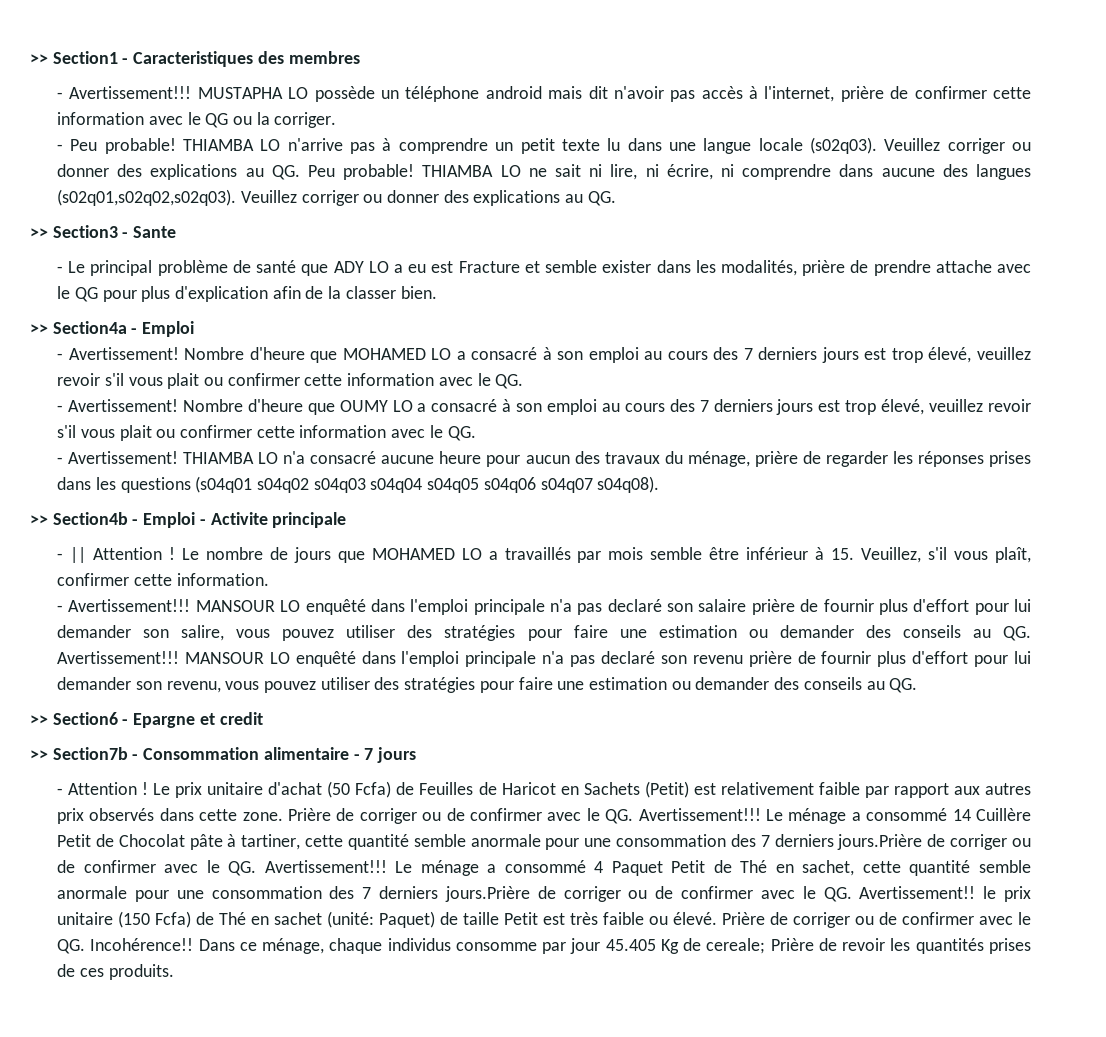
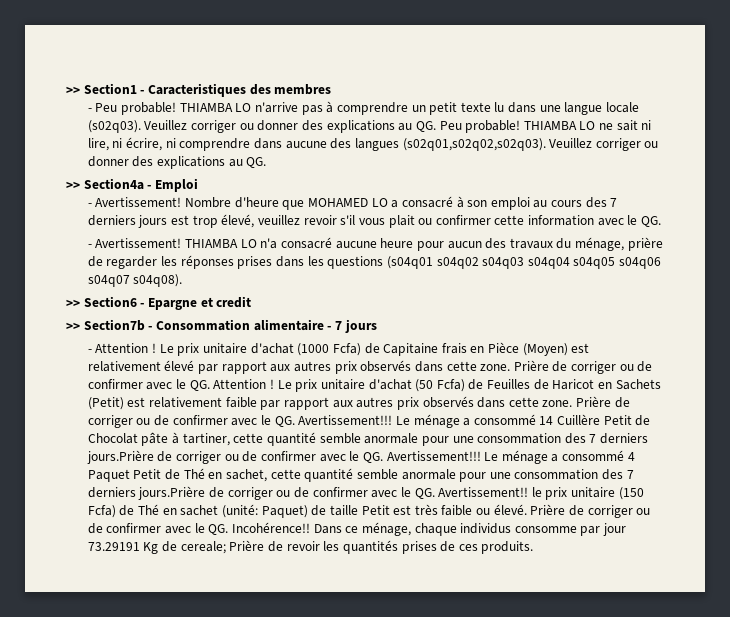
- - Avertissement!!! MUSTAPHA LO possède un téléphone android mais dit n'avoir pas accès à l'internet, prière de confirmer cette information avec le QG ou la corriger.
- >> Section3 - Sante
- - Le principal problème de santé que ADY LO a eu est Fracture et semble exister dans les modalités, prière de prendre attache avec le QG pour plus d'explication afin de la classer bien.
- - Avertissement! Nombre d'heure que OUMY LO a consacré à son emploi au cours des 7 derniers jours est trop élevé, veuillez revoir s'il vous plait ou confirmer cette information avec le QG.
- >> Section4b - Emploi - Activite principale
- - || Attention ! Le nombre de jours que MOHAMED LO a travaillés par mois semble être inférieur à 15. Veuillez, s'il vous plaît, confirmer cette information.
- - Avertissement!!! MANSOUR LO enquêté dans l'emploi principale n'a pas declaré son salaire prière de fournir plus d'effort pour lui demander son salire, vous pouvez utiliser des stratégies pour faire une estimation ou demander des conseils au QG. Avertissement!!! MANSOUR LO enquêté dans l'emploi principale n'a pas declaré son revenu prière de fournir plus d'effort pour lui demander son revenu, vous pouvez utiliser des stratégies pour faire une estimation ou demander des conseils au QG.
- Le prix unitaire d'achat (50 Fcfa) de Feuilles de Haricot en Sachets (Petit) est relativement faible par rapport aux autres prix observés dans cette zone.
+ Le prix unitaire d'achat (1000 Fcfa) de Capitaine frais en Pièce (Moyen) est relativement élevé par rapport aux autres prix observés dans cette zone. Prière de corriger ou de confirmer avec le QG. Attention ! Le prix unitaire d'achat (50 Fcfa) de Feuilles de Haricot en Sachets (Petit) est relativement faible par rapport aux autres prix observés dans cette zone.
- Dans ce ménage, chaque individus consomme par jour 45.405 Kg de cereale; Prière de revoir les quantités prises de ces produits.
+ Dans ce ménage, chaque individus consomme par jour 73.29191 Kg de cereale; Prière de revoir les quantités prises de ces produits.

